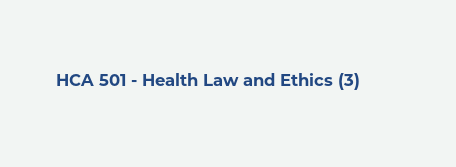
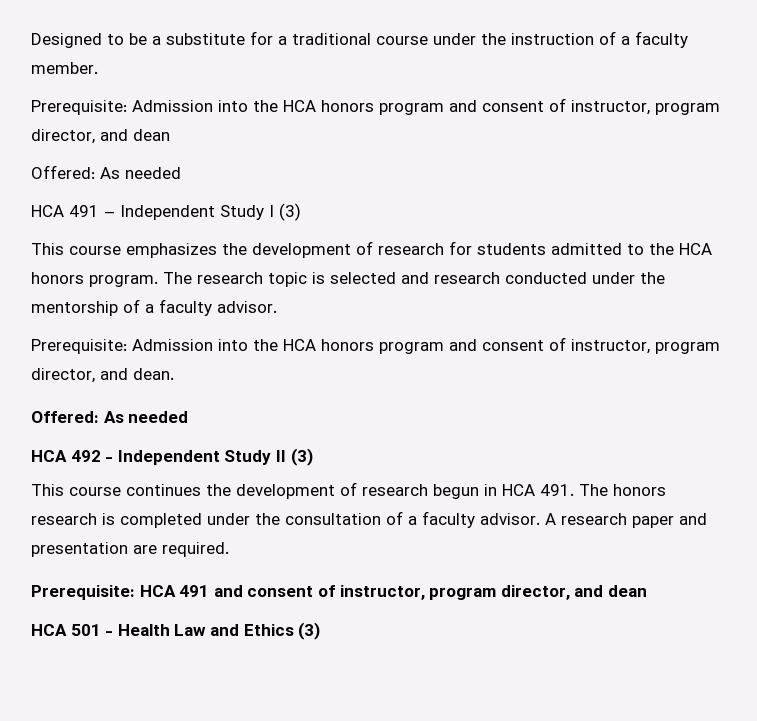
+ Designed to be a substitute for a traditional course under the instruction of a faculty member.
+ Prerequisite: Admission into the HCA honors program and consent of instructor, program director, and dean
+ Offered: As needed
+ HCA 491 – Independent Study I (3)
+ This course emphasizes the development of research for students admitted to the HCA honors program. The research topic is selected and research conducted under the mentorship of a faculty advisor.
+ Prerequisite: Admission into the HCA honors program and consent of instructor, program director, and dean.
+ Offered: As needed
+ HCA 492 - Independent Study II (3)
+ This course continues the development of research begun in HCA 491. The honors research is completed under the consultation of a faculty advisor. A research paper and presentation are required.
+ Prerequisite: HCA 491 and consent of instructor, program director, and dean

